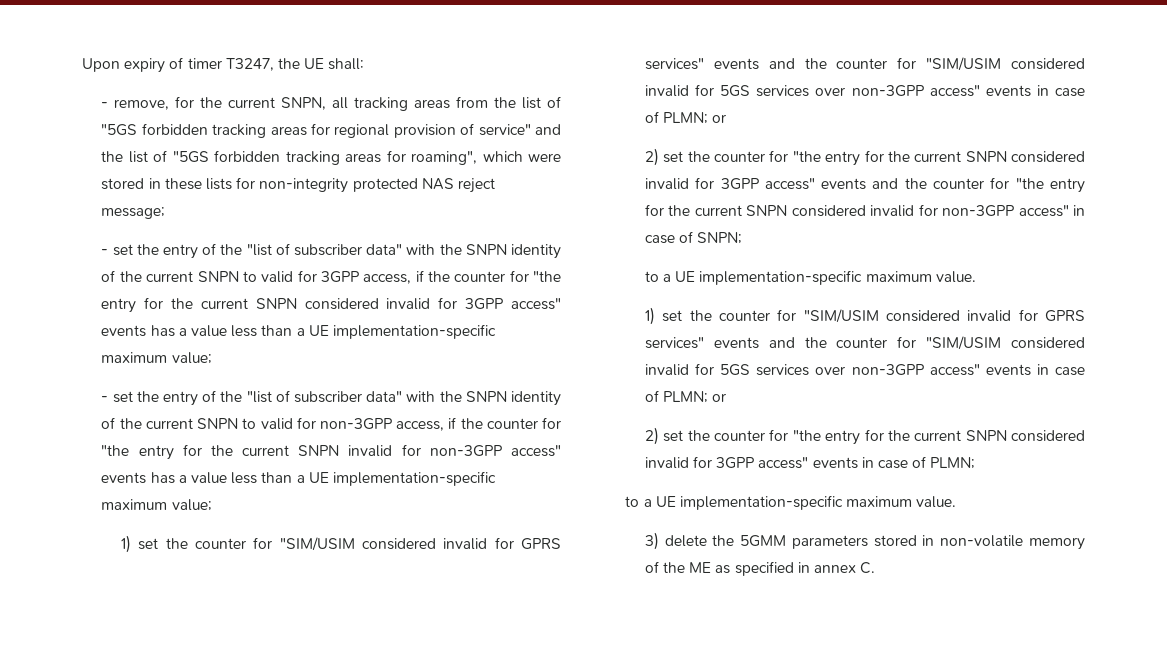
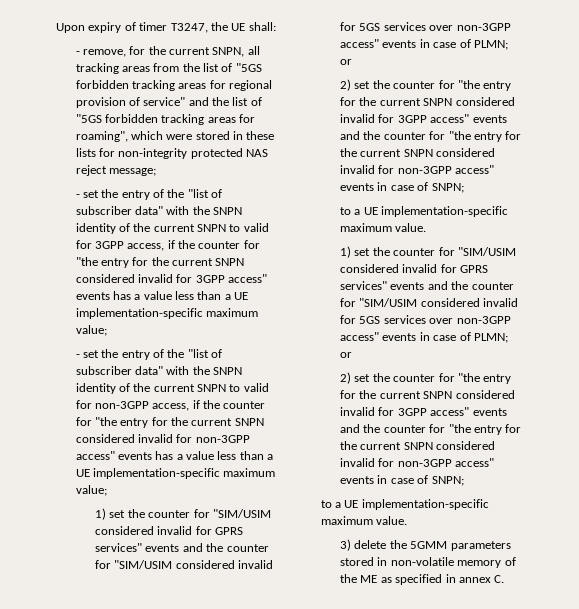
- - set the entry of the "list of subscriber data" with the SNPN identity of the current SNPN to valid for non-3GPP access, if the counter for "the entry for the current SNPN invalid for non-3GPP access" events has a value less than a UE implementation-specific maximum value;
+ - set the entry of the "list of subscriber data" with the SNPN identity of the current SNPN to valid for non-3GPP access, if the counter for "the entry for the current SNPN considered invalid for non-3GPP access" events has a value less than a UE implementation-specific maximum value;
  1) set the counter for "SIM/USIM considered invalid for GPRS services" events and the counter for "SIM/USIM considered invalid for 5GS services over non-3GPP access" events in case of PLMN; or
- 2) set the counter for "the entry for the current SNPN considered invalid for 3GPP access" events and the counter for "the entry for the current SNPN considered invalid for non-3GPP access" in case of SNPN;
+ 2) set the counter for "the entry for the current SNPN considered invalid for 3GPP access" events and the counter for "the entry for the current SNPN considered invalid for non-3GPP access" events in case of SNPN;
  to a UE implementation-specific maximum value.
  1) set the counter for "SIM/USIM considered invalid for GPRS services" events and the counter for "SIM/USIM considered invalid for 5GS services over non-3GPP access" events in case of PLMN; or
- 2) set the counter for "the entry for the current SNPN considered invalid for 3GPP access" events in case of PLMN;
+ 2) set the counter for "the entry for the current SNPN considered invalid for 3GPP access" events and the counter for "the entry for the current SNPN considered invalid for non-3GPP access" events in case of SNPN;

